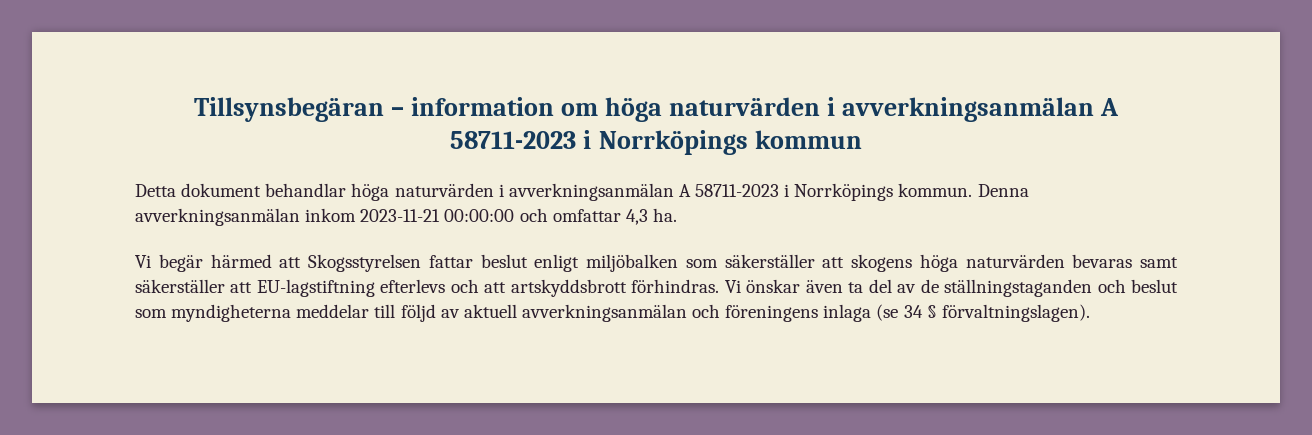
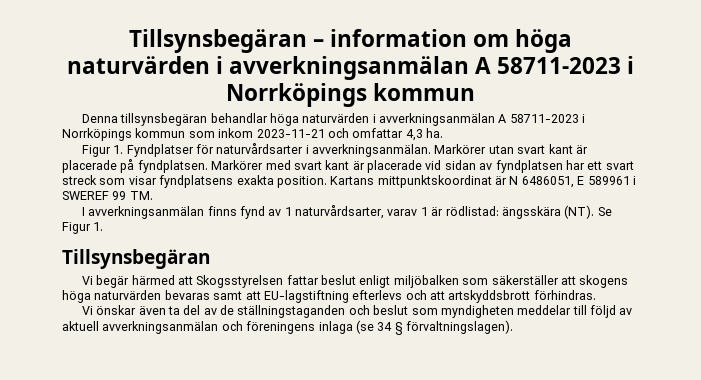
- Detta dokument behandlar höga naturvärden i avverkningsanmälan A 58711-2023 i Norrköpings kommun. Denna avverkningsanmälan inkom 2023-11-21 00:00:00 och omfattar 4,3 ha.
+ Denna tillsynsbegäran behandlar höga naturvärden i avverkningsanmälan A 58711-2023 i Norrköpings kommun som inkom 2023-11-21 och omfattar 4,3 ha.
+ Figur 1. Fyndplatser för naturvårdsarter i avverkningsanmälan. Markörer utan svart kant är placerade på fyndplatsen. Markörer med svart kant är placerade vid sidan av fyndplatsen har ett svart streck som visar fyndplatsens exakta position. Kartans mittpunktskoordinat är N 6486051, E 589961 i SWEREF 99 TM.
+ I avverkningsanmälan finns fynd av 1 naturvårdsarter, varav 1 är rödlistad: ängsskära (NT). Se Figur 1.
+ Tillsynsbegäran
- Vi begär härmed att Skogsstyrelsen fattar beslut enligt miljöbalken som säkerställer att skogens höga naturvärden bevaras samt säkerställer att EU-lagstiftning efterlevs och att artskyddsbrott förhindras. Vi önskar även ta del av de ställningstaganden och beslut som myndigheterna meddelar till följd av aktuell avverkningsanmälan och föreningens inlaga (se 34 § förvaltningslagen).
+ Vi begär härmed att Skogsstyrelsen fattar beslut enligt miljöbalken som säkerställer att skogens höga naturvärden bevaras samt att EU-lagstiftning efterlevs och att artskyddsbrott förhindras.
+ Vi önskar även ta del av de ställningstaganden och beslut som myndigheten meddelar till följd av aktuell avverkningsanmälan och föreningens inlaga (se 34 § förvaltningslagen).

